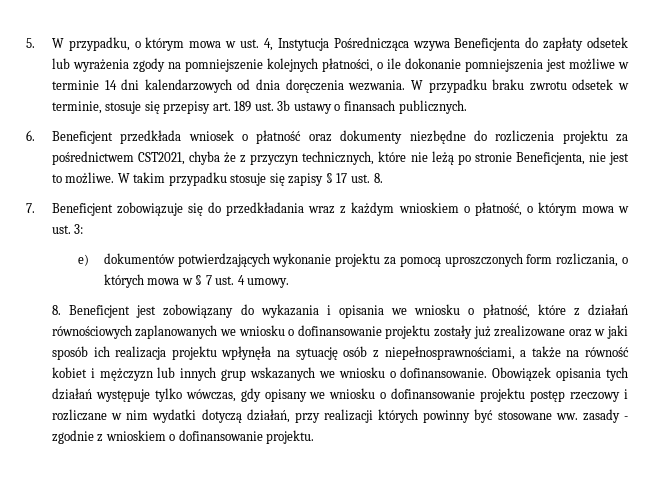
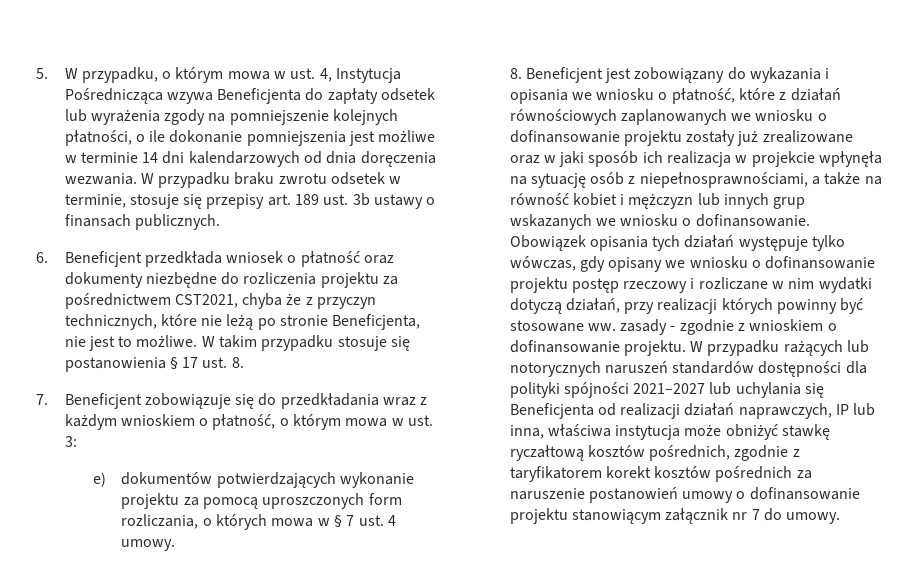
- W takim przypadku stosuje się zapisy § 17 ust. 8.
+ W takim przypadku stosuje się postanowienia § 17 ust. 8.
- 8. Beneficjent jest zobowiązany do wykazania i opisania we wniosku o płatność, które z działań równościowych zaplanowanych we wniosku o dofinansowanie projektu zostały już zrealizowane oraz w jaki sposób ich realizacja projektu wpłynęła na sytuację osób z niepełnosprawnościami, a także na równość kobiet i mężczyzn lub innych grup wskazanych we wniosku o dofinansowanie.
+ 8. Beneficjent jest zobowiązany do wykazania i opisania we wniosku o płatność, które z działań równościowych zaplanowanych we wniosku o dofinansowanie projektu zostały już zrealizowane oraz w jaki sposób ich realizacja w projekcie wpłynęła na sytuację osób z niepełnosprawnościami, a także na równość kobiet i mężczyzn lub innych grup wskazanych we wniosku o dofinansowanie.
+ W przypadku rażących lub notorycznych naruszeń standardów dostępności dla polityki spójności 2021–2027 lub uchylania się Beneficjenta od realizacji działań naprawczych, IP lub inna, właściwa instytucja może obniżyć stawkę ryczałtową kosztów pośrednich, zgodnie z taryfikatorem korekt kosztów pośrednich za naruszenie postanowień umowy o dofinansowanie projektu stanowiącym załącznik nr 7 do umowy.

